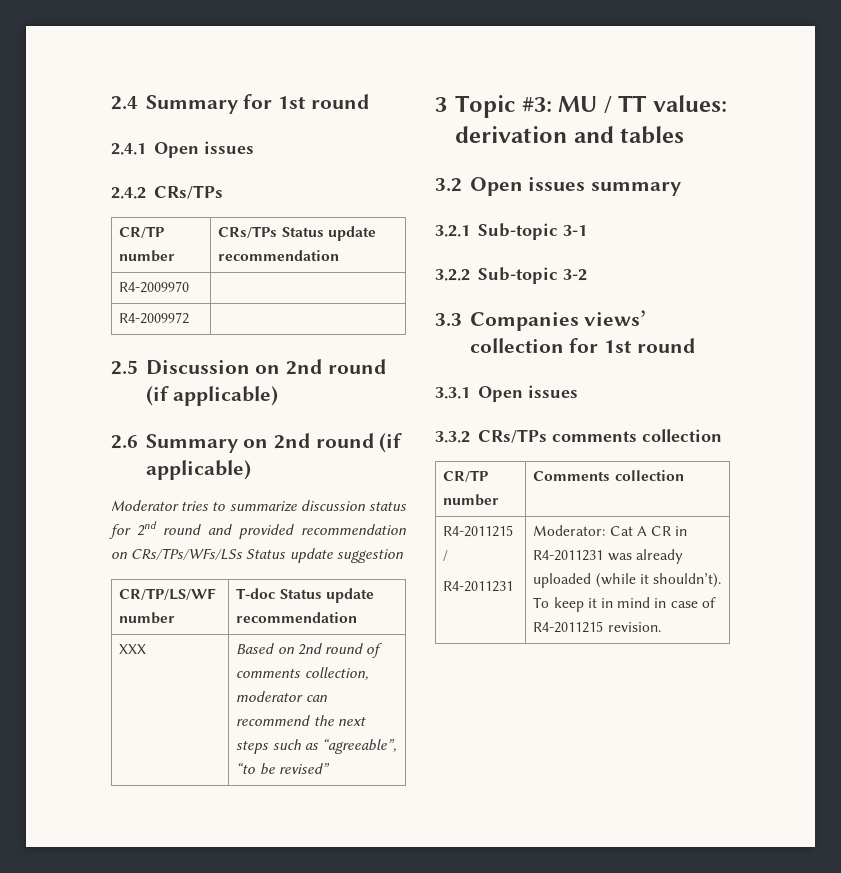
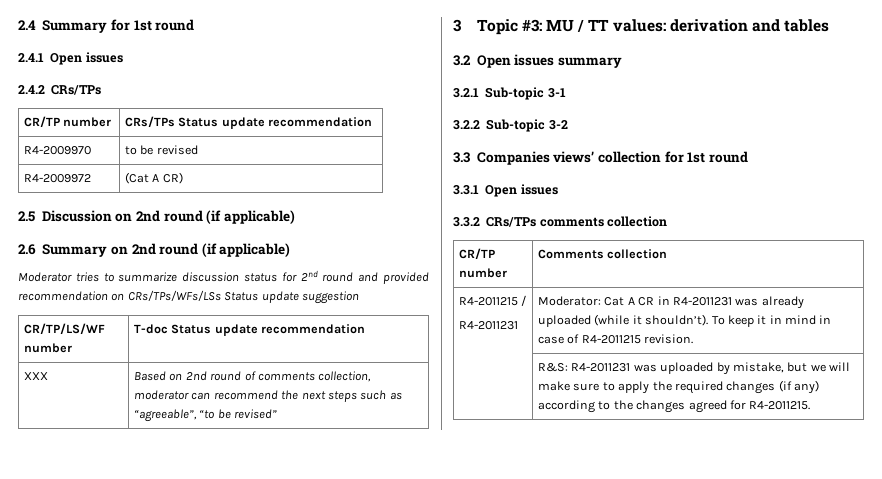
- R4-2009970 |
- R4-2009972 |
+ R4-2009970 | to be revised
+ R4-2009972 | (Cat A CR)
+ | R&S: R4-2011231 was uploaded by mistake, but we will make sure to apply the required changes (if any) according to the changes agreed for R4-2011215.

